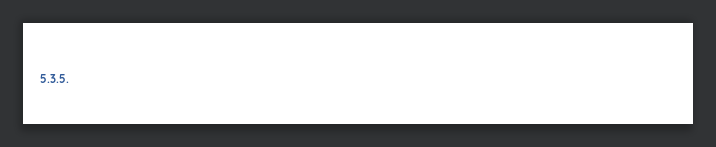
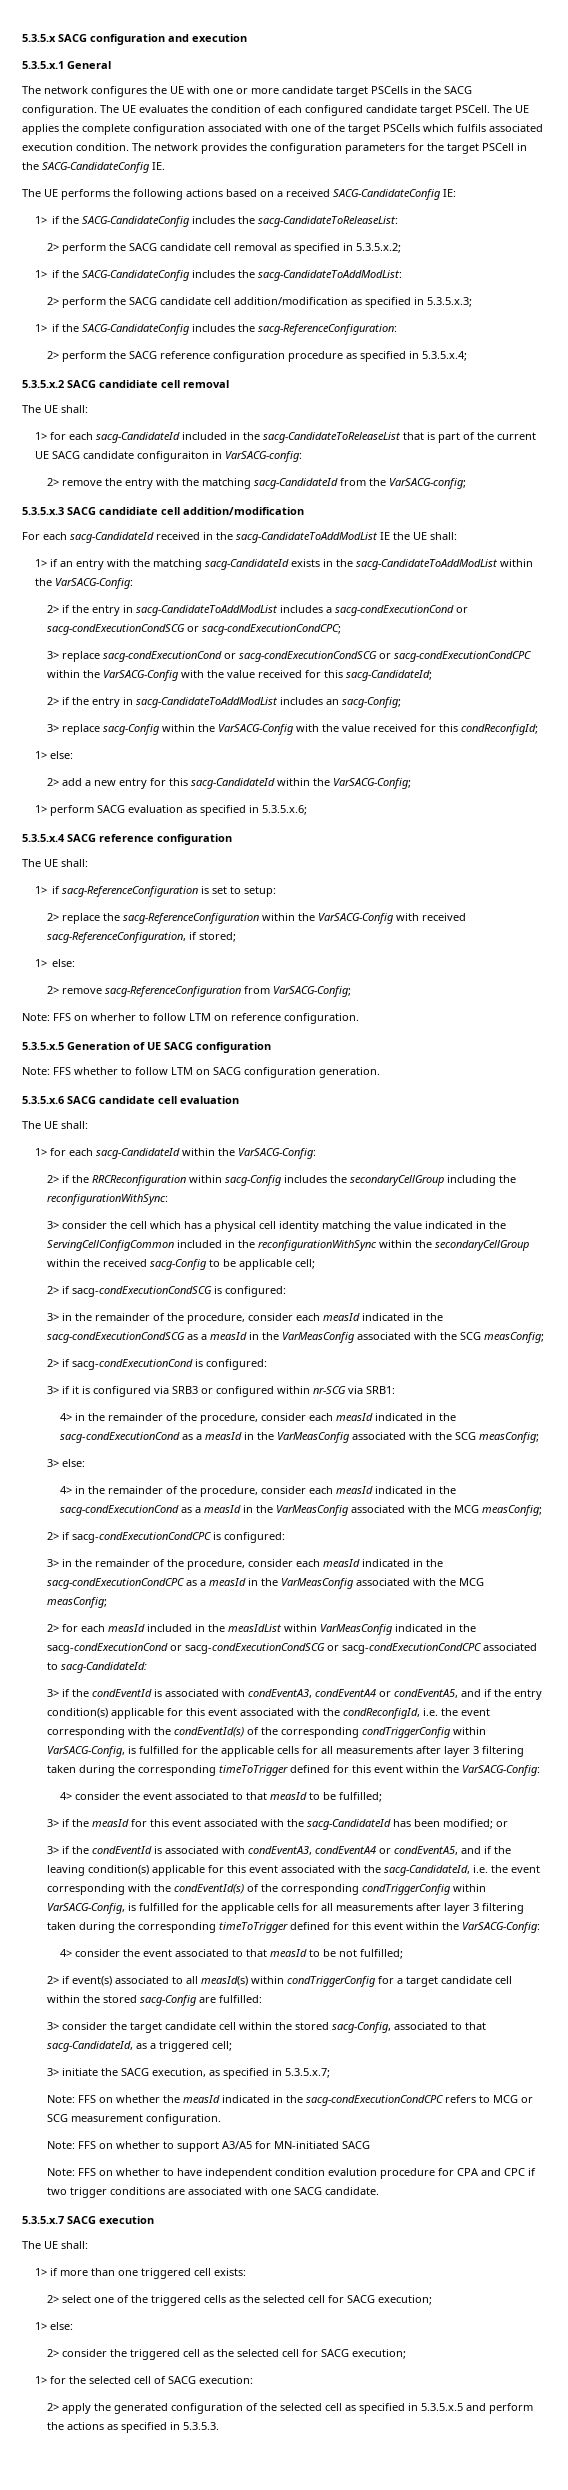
- 5.3.5.
+ 5.3.5.x SACG configuration and execution
+ 5.3.5.x.1 General
+ The network configures the UE with one or more candidate target PSCells in the SACG configuration. The UE evaluates the condition of each configured candidate target PSCell. The UE applies the complete configuration associated with one of the target PSCells which fulfils associated execution condition. The network provides the configuration parameters for the target PSCell in the SACG-CandidateConfig IE.
+ The UE performs the following actions based on a received SACG-CandidateConfig IE:
+ 1> if the SACG-CandidateConfig includes the sacg-CandidateToReleaseList:
+ 2> perform the SACG candidate cell removal as specified in 5.3.5.x.2;
+ 1> if the SACG-CandidateConfig includes the sacg-CandidateToAddModList:
+ 2> perform the SACG candidate cell addition/modification as specified in 5.3.5.x.3;
+ 1> if the SACG-CandidateConfig includes the sacg-ReferenceConfiguration:
+ 2> perform the SACG reference configuration procedure as specified in 5.3.5.x.4;
+ 5.3.5.x.2 SACG candidiate cell removal
+ The UE shall:
+ 1> for each sacg-CandidateId included in the sacg-CandidateToReleaseList that is part of the current UE SACG candidate configuraiton in VarSACG-config:
+ 2> remove the entry with the matching sacg-CandidateId from the VarSACG-config;
+ 5.3.5.x.3 SACG candidiate cell addition/modification
+ For each sacg-CandidateId received in the sacg-CandidateToAddModList IE the UE shall:
+ 1> if an entry with the matching sacg-CandidateId exists in the sacg-CandidateToAddModList within the VarSACG-Config:
+ 2> if the entry in sacg-CandidateToAddModList includes a sacg-condExecutionCond or sacg-condExecutionCondSCG or sacg-condExecutionCondCPC;
+ 3> replace sacg-condExecutionCond or sacg-condExecutionCondSCG or sacg-condExecutionCondCPC within the VarSACG-Config with the value received for this sacg-CandidateId;
+ 2> if the entry in sacg-CandidateToAddModList includes an sacg-Config;
+ 3> replace sacg-Config within the VarSACG-Config with the value received for this condReconfigId;
+ 1> else:
+ 2> add a new entry for this sacg-CandidateId within the VarSACG-Config;
+ 1> perform SACG evaluation as specified in 5.3.5.x.6;
+ 5.3.5.x.4 SACG reference configuration
+ The UE shall:
+ 1> if sacg-ReferenceConfiguration is set to setup:
+ 2> replace the sacg-ReferenceConfiguration within the VarSACG-Config with received sacg-ReferenceConfiguration, if stored;
+ 1> else:
+ 2> remove sacg-ReferenceConfiguration from VarSACG-Config;
+ Note: FFS on wherher to follow LTM on reference configuration.
+ 5.3.5.x.5 Generation of UE SACG configuration
+ Note: FFS whether to follow LTM on SACG configuration generation.
+ 5.3.5.x.6 SACG candidate cell evaluation
+ The UE shall:
+ 1> for each sacg-CandidateId within the VarSACG-Config:
+ 2> if the RRCReconfiguration within sacg-Config includes the secondaryCellGroup including the reconfigurationWithSync:
+ 3> consider the cell which has a physical cell identity matching the value indicated in the ServingCellConfigCommon included in the reconfigurationWithSync within the secondaryCellGroup within the received sacg-Config to be applicable cell;
+ 2> if sacg-condExecutionCondSCG is configured:
+ 3> in the remainder of the procedure, consider each measId indicated in the sacg-condExecutionCondSCG as a measId in the VarMeasConfig associated with the SCG measConfig;
+ 2> if sacg-condExecutionCond is configured:
+ 3> if it is configured via SRB3 or configured within nr-SCG via SRB1:
+ 4> in the remainder of the procedure, consider each measId indicated in the sacg-condExecutionCond as a measId in the VarMeasConfig associated with the SCG measConfig;
+ 3> else:
+ 4> in the remainder of the procedure, consider each measId indicated in the sacg-condExecutionCond as a measId in the VarMeasConfig associated with the MCG measConfig;
+ 2> if sacg-condExecutionCondCPC is configured:
+ 3> in the remainder of the procedure, consider each measId indicated in the sacg-condExecutionCondCPC as a measId in the VarMeasConfig associated with the MCG measConfig;
+ 2> for each measId included in the measIdList within VarMeasConfig indicated in the sacg-condExecutionCond or sacg-condExecutionCondSCG or sacg-condExecutionCondCPC associated to sacg-CandidateId:
+ 3> if the condEventId is associated with condEventA3, condEventA4 or condEventA5, and if the entry condition(s) applicable for this event associated with the condReconfigId, i.e. the event corresponding with the condEventId(s) of the corresponding condTriggerConfig within VarSACG-Config, is fulfilled for the applicable cells for all measurements after layer 3 filtering taken during the corresponding timeToTrigger defined for this event within the VarSACG-Config:
+ 4> consider the event associated to that measId to be fulfilled;
+ 3> if the measId for this event associated with the sacg-CandidateId has been modified; or
+ 3> if the condEventId is associated with condEventA3, condEventA4 or condEventA5, and if the leaving condition(s) applicable for this event associated with the sacg-CandidateId, i.e. the event corresponding with the condEventId(s) of the corresponding condTriggerConfig within VarSACG-Config, is fulfilled for the applicable cells for all measurements after layer 3 filtering taken during the corresponding timeToTrigger defined for this event within the VarSACG-Config:
+ 4> consider the event associated to that measId to be not fulfilled;
+ 2> if event(s) associated to all measId(s) within condTriggerConfig for a target candidate cell within the stored sacg-Config are fulfilled:
+ 3> consider the target candidate cell within the stored sacg-Config, associated to that sacg-CandidateId, as a triggered cell;
+ 3> initiate the SACG execution, as specified in 5.3.5.x.7;
+ Note: FFS on whether the measId indicated in the sacg-condExecutionCondCPC refers to MCG or SCG measurement configuration.
+ Note: FFS on whether to support A3/A5 for MN-initiated SACG
+ Note: FFS on whether to have independent condition evalution procedure for CPA and CPC if two trigger conditions are associated with one SACG candidate.
+ 5.3.5.x.7 SACG execution
+ The UE shall:
+ 1> if more than one triggered cell exists:
+ 2> select one of the triggered cells as the selected cell for SACG execution;
+ 1> else:
+ 2> consider the triggered cell as the selected cell for SACG execution;
+ 1> for the selected cell of SACG execution:
+ 2> apply the generated configuration of the selected cell as specified in 5.3.5.x.5 and perform the actions as specified in 5.3.5.3.

